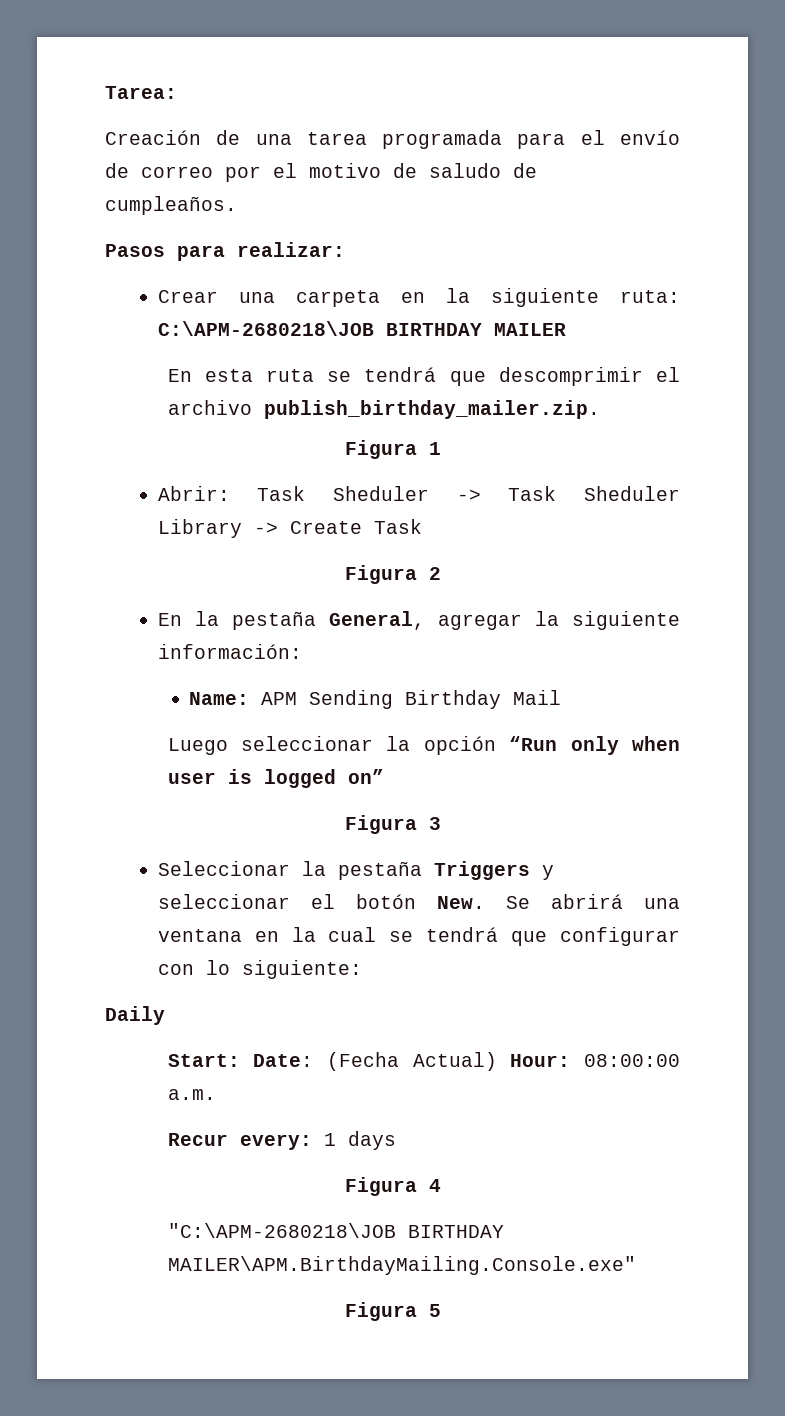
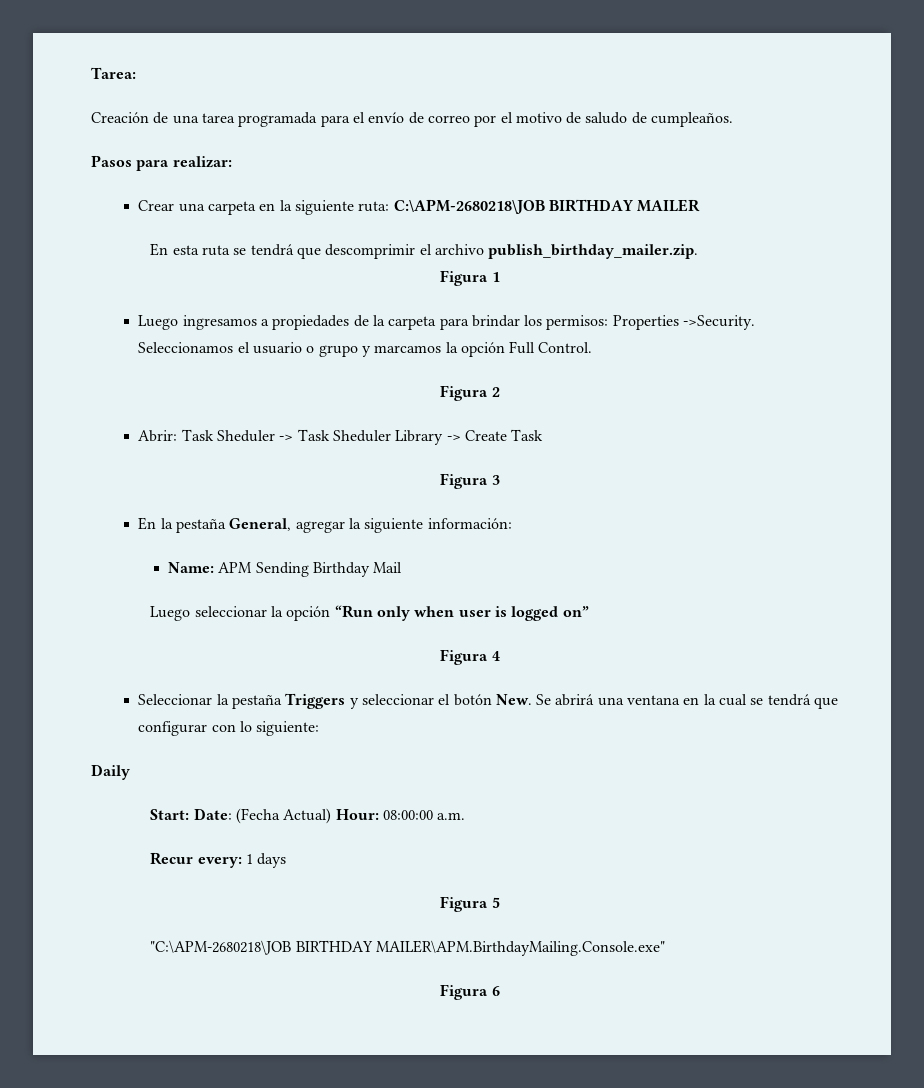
+ Luego ingresamos a propiedades de la carpeta para brindar los permisos: Properties ->Security. Seleccionamos el usuario o grupo y marcamos la opción Full Control.
+ Figura 2
- Figura 2
+ Figura 3
- Figura 3
+ Figura 4
- Figura 4
+ Figura 5
- Figura 5
+ Figura 6

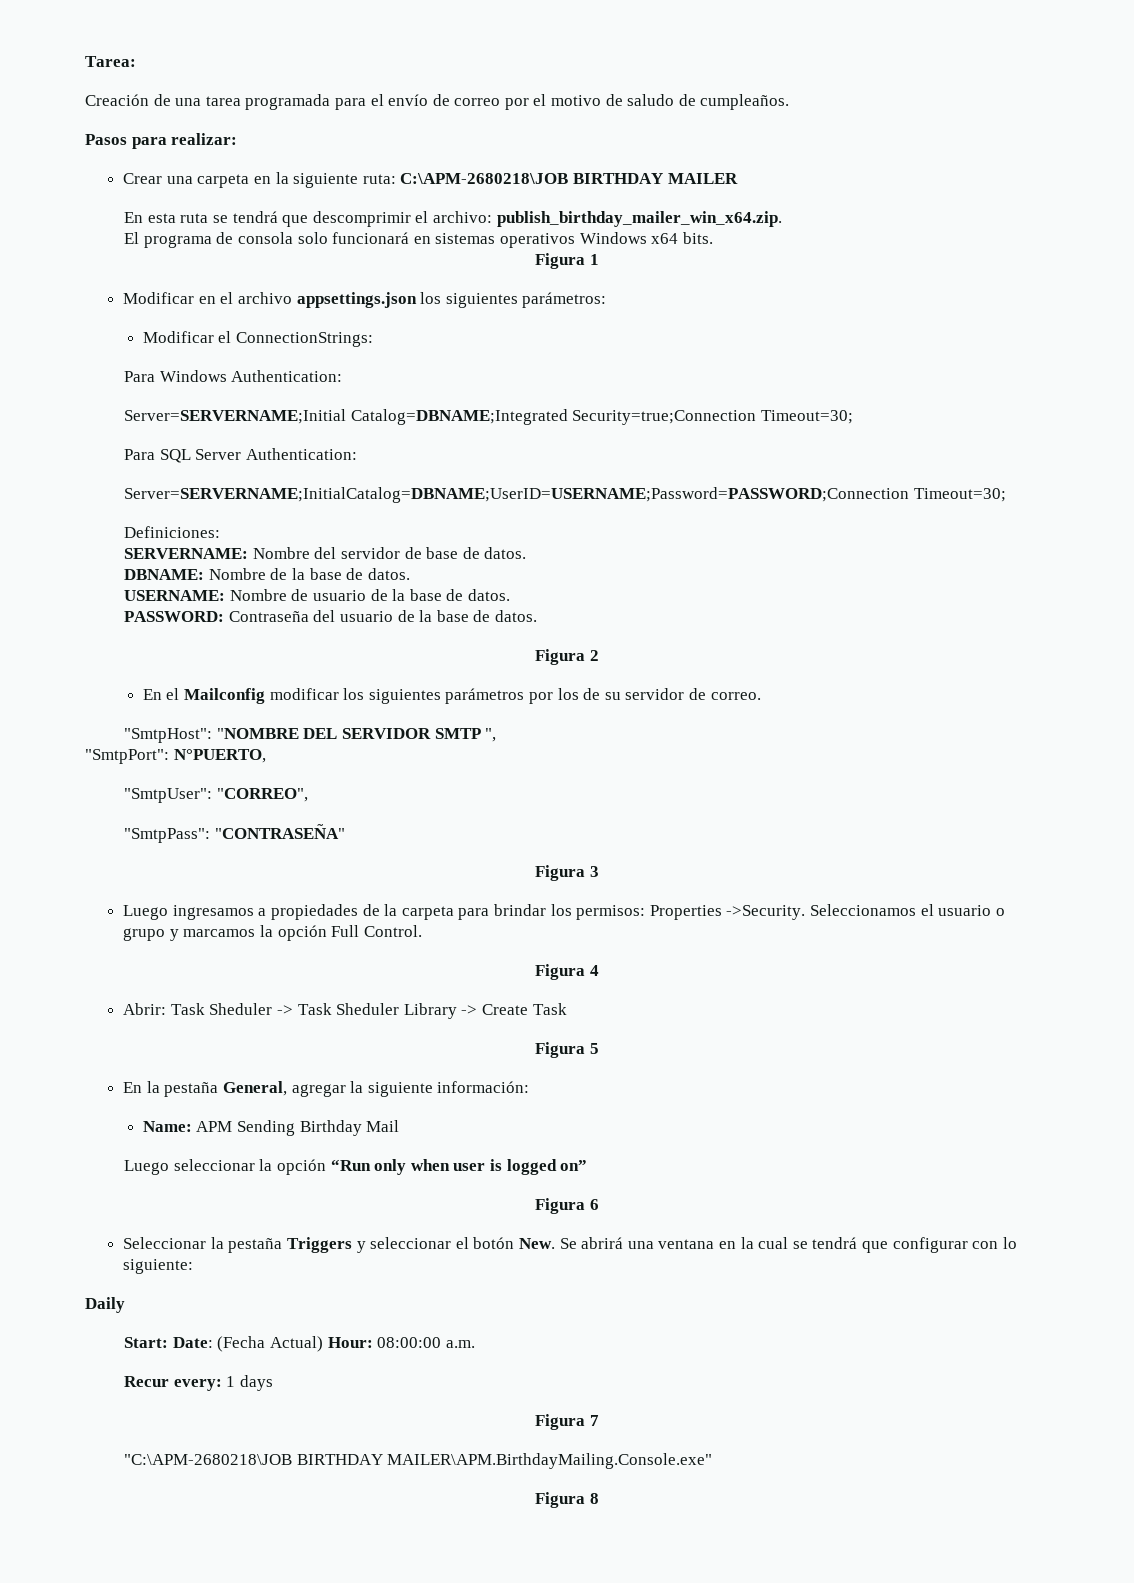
- En esta ruta se tendrá que descomprimir el archivo publish_birthday_mailer.zip.
+ En esta ruta se tendrá que descomprimir el archivo: publish_birthday_mailer_win_x64.zip.
+ El programa de consola solo funcionará en sistemas operativos Windows x64 bits.
  Figura 1
+ Modificar en el archivo appsettings.json los siguientes parámetros:
+ Modificar el ConnectionStrings:
+ Para Windows Authentication:
+ Server=SERVERNAME;Initial Catalog=DBNAME;Integrated Security=true;Connection Timeout=30;
+ Para SQL Server Authentication:
+ Server=SERVERNAME;InitialCatalog=DBNAME;UserID=USERNAME;Password=PASSWORD;Connection Timeout=30;
+ Definiciones:
+ SERVERNAME: Nombre del servidor de base de datos.
+ DBNAME: Nombre de la base de datos.
+ USERNAME: Nombre de usuario de la base de datos.
+ PASSWORD: Contraseña del usuario de la base de datos.
+ Figura 2
+ En el Mailconfig modificar los siguientes parámetros por los de su servidor de correo.
+ "SmtpHost": "NOMBRE DEL SERVIDOR SMTP ",
+ "SmtpPort": N°PUERTO,
+ "SmtpUser": "CORREO",
+ "SmtpPass": "CONTRASEÑA"
+ Figura 3
- Figura 2
+ Figura 4
- Figura 3
+ Figura 5
- Figura 4
+ Figura 6
- Figura 5
+ Figura 7
- Figura 6
+ Figura 8

